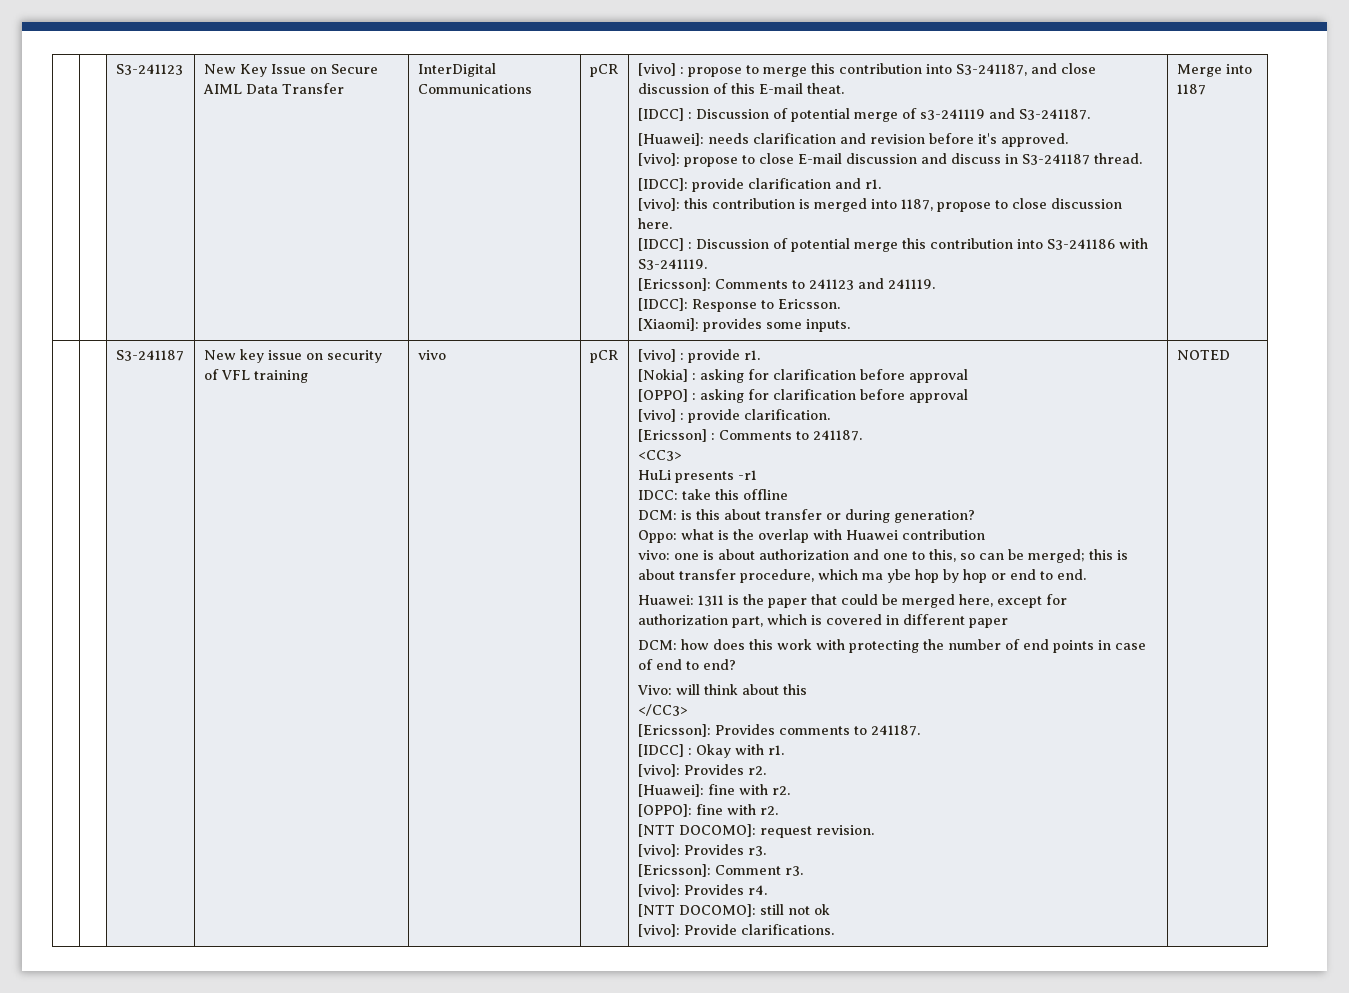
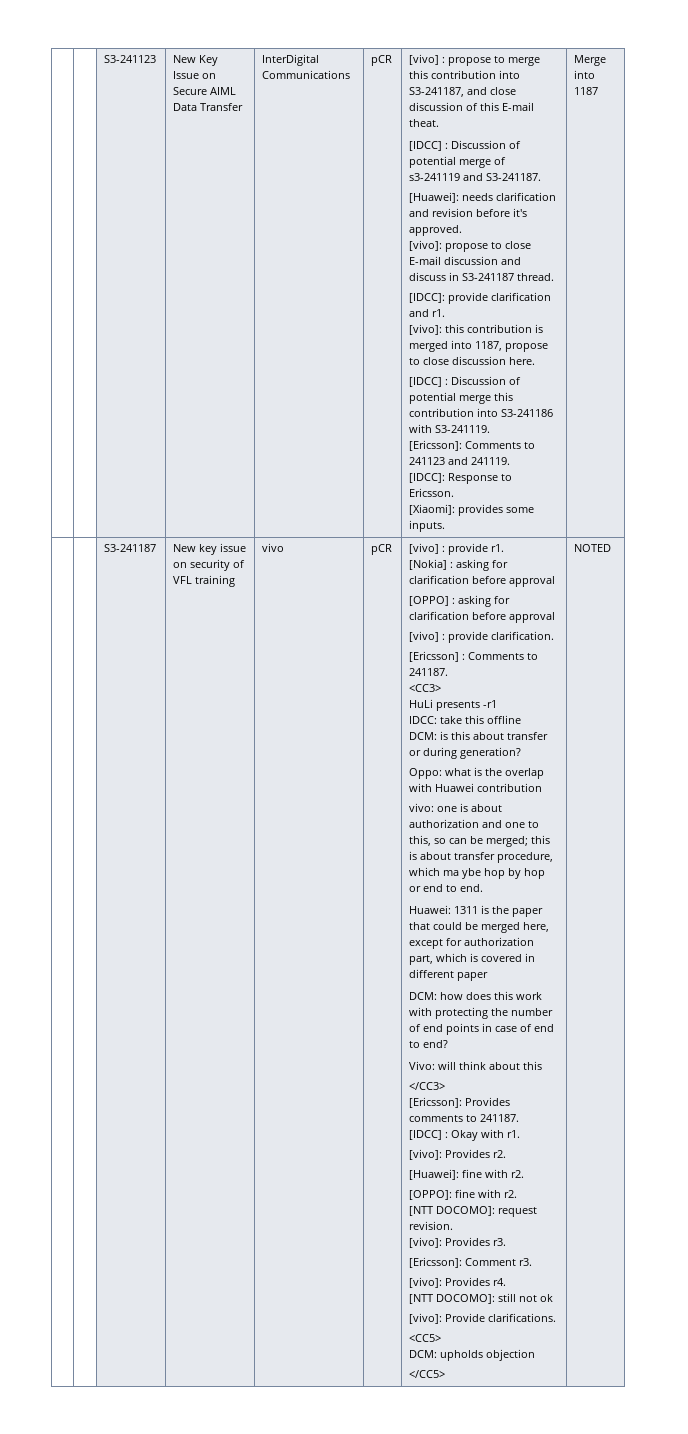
+ <CC5>
+ DCM: upholds objection
+ </CC5>

